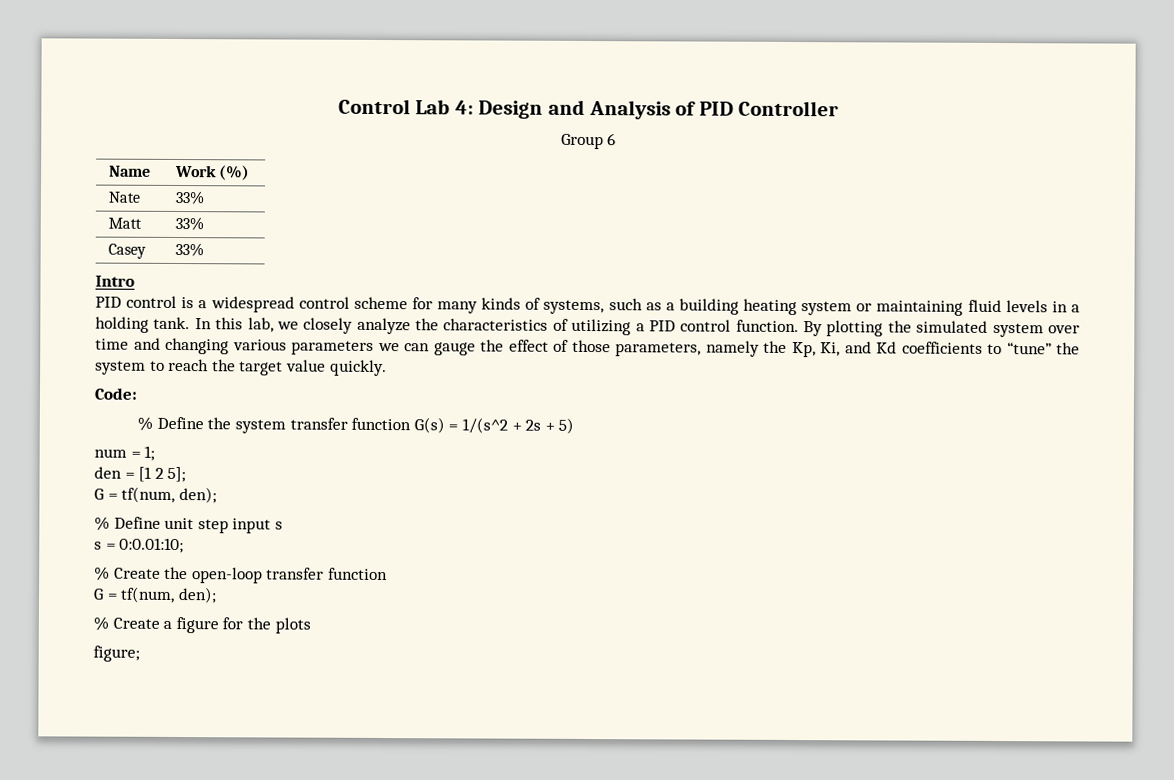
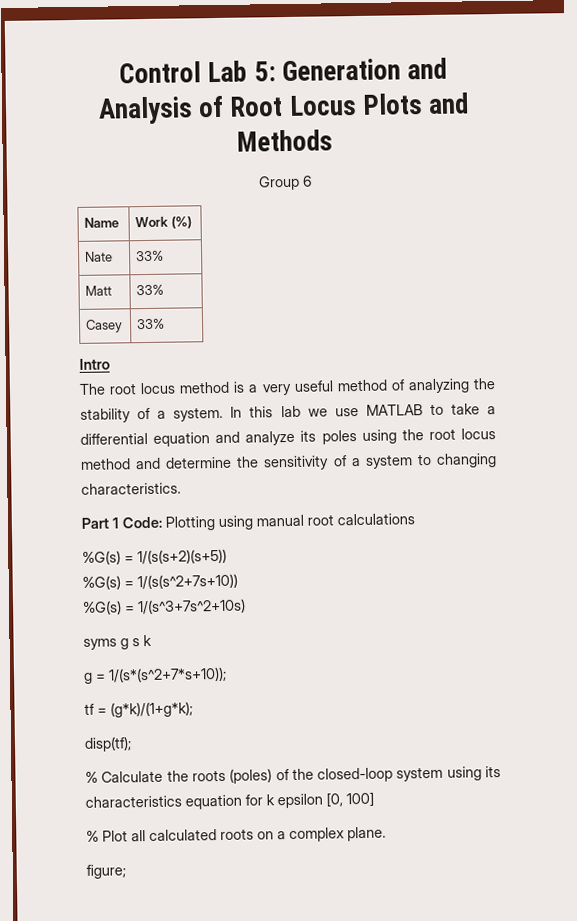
- Control Lab 4: Design and Analysis of PID Controller
+ Control Lab 5: Generation and Analysis of Root Locus Plots and Methods
- PID control is a widespread control scheme for many kinds of systems, such as a building heating system or maintaining fluid levels in a holding tank. In this lab, we closely analyze the characteristics of utilizing a PID control function. By plotting the simulated system over time and changing various parameters we can gauge the effect of those parameters, namely the Kp, Ki, and Kd coefficients to “tune” the system to reach the target value quickly.
- Code:
- % Define the system transfer function G(s) = 1/(s^2 + 2s + 5)
- num = 1;
- den = [1 2 5];
- G = tf(num, den);
- % Define unit step input s
- s = 0:0.01:10;
- % Create the open-loop transfer function
- G = tf(num, den);
- % Create a figure for the plots
+ The root locus method is a very useful method of analyzing the stability of a system. In this lab we use MATLAB to take a differential equation and analyze its poles using the root locus method and determine the sensitivity of a system to changing characteristics.
+ Part 1 Code: Plotting using manual root calculations
+ %G(s) = 1/(s(s+2)(s+5))
+ %G(s) = 1/(s(s^2+7s+10))
+ %G(s) = 1/(s^3+7s^2+10s)
+ syms g s k
+ g = 1/(s*(s^2+7*s+10));
+ tf = (g*k)/(1+g*k);
+ disp(tf);
+ % Calculate the roots (poles) of the closed-loop system using its characteristics equation for k epsilon [0, 100]
+ % Plot all calculated roots on a complex plane.

